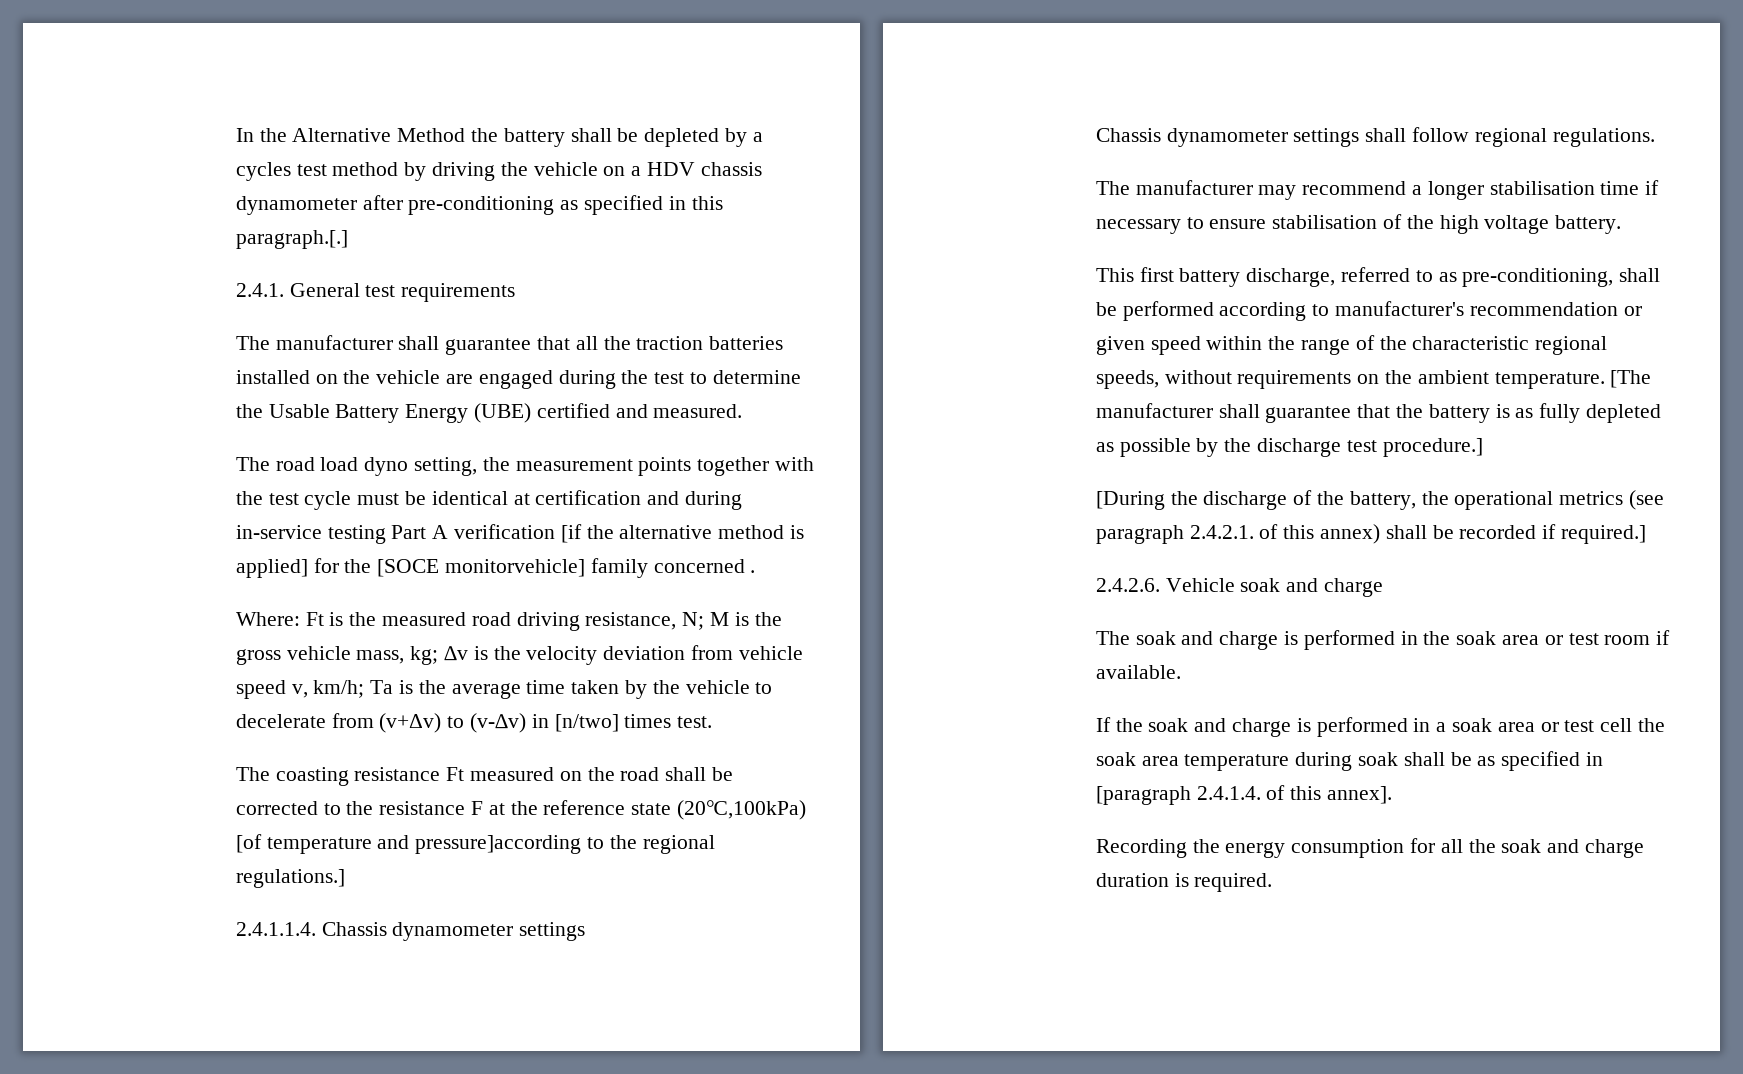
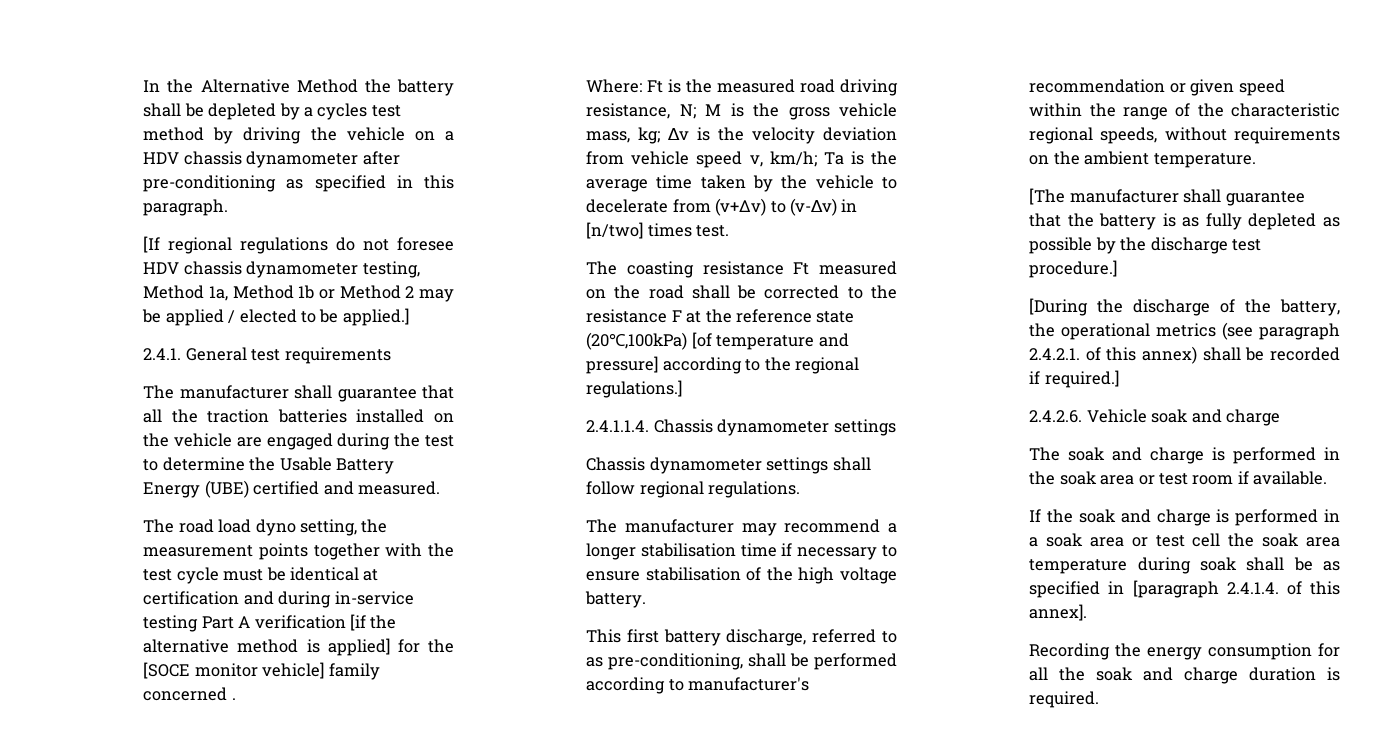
- In the Alternative Method the battery shall be depleted by a cycles test method by driving the vehicle on a HDV chassis dynamometer after pre-conditioning as specified in this paragraph.[.]
+ In the Alternative Method the battery shall be depleted by a cycles test method by driving the vehicle on a HDV chassis dynamometer after pre-conditioning as specified in this paragraph.
+ [If regional regulations do not foresee HDV chassis dynamometer testing, Method 1a, Method 1b or Method 2 may be applied / elected to be applied.]
- The road load dyno setting, the measurement points together with the test cycle must be identical at certification and during in-service testing Part A verification [if the alternative method is applied] for the [SOCE monitorvehicle] family concerned .
+ The road load dyno setting, the measurement points together with the test cycle must be identical at certification and during in-service testing Part A verification [if the alternative method is applied] for the [SOCE monitor vehicle] family concerned .
- The coasting resistance Ft measured on the road shall be corrected to the resistance F at the reference state (20℃,100kPa) [of temperature and pressure]according to the regional regulations.]
+ The coasting resistance Ft measured on the road shall be corrected to the resistance F at the reference state (20℃,100kPa) [of temperature and pressure] according to the regional regulations.]
- This first battery discharge, referred to as pre-conditioning, shall be performed according to manufacturer's recommendation or given speed within the range of the characteristic regional speeds, without requirements on the ambient temperature. [The manufacturer shall guarantee that the battery is as fully depleted as possible by the discharge test procedure.]
+ This first battery discharge, referred to as pre-conditioning, shall be performed according to manufacturer's recommendation or given speed within the range of the characteristic regional speeds, without requirements on the ambient temperature.
+ [The manufacturer shall guarantee that the battery is as fully depleted as possible by the discharge test procedure.]

